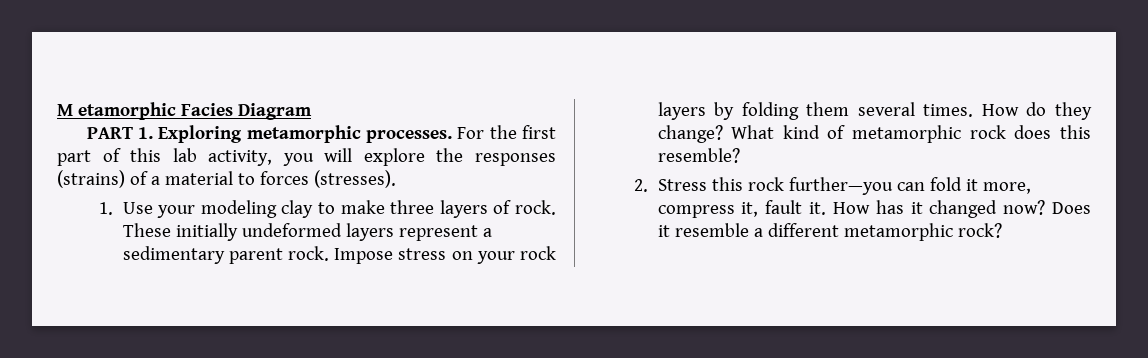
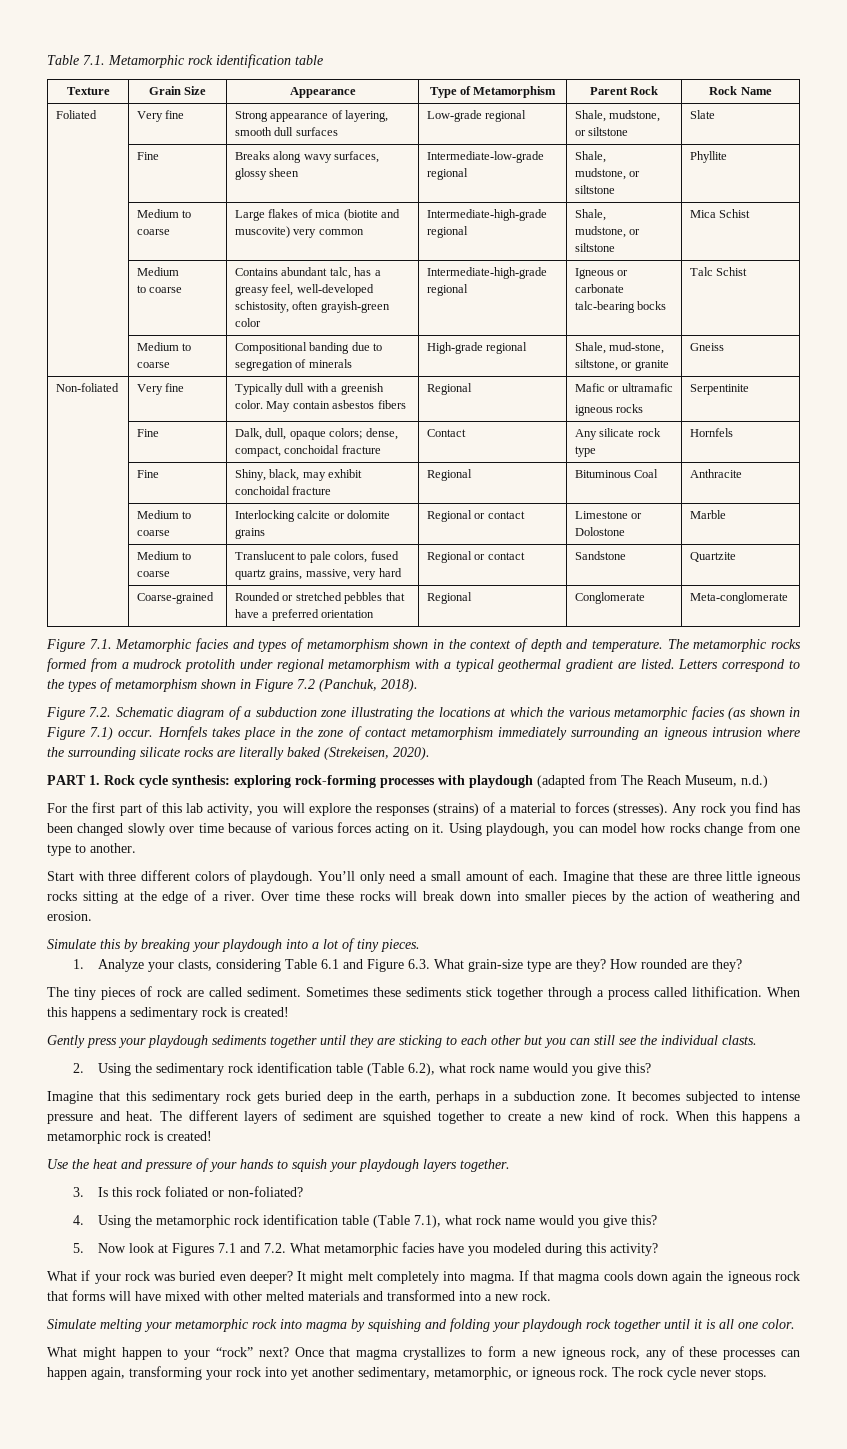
- M etamorphic Facies Diagram
- PART 1. Exploring metamorphic processes. For the first part of this lab activity, you will explore the responses (strains) of a material to forces (stresses).
- 1. Use your modeling clay to make three layers of rock. These initially undeformed layers represent a sedimentary parent rock. Impose stress on your rock layers by folding them several times. How do they change? What kind of metamorphic rock does this resemble?
- 2. Stress this rock further—you can fold it more, compress it, fault it. How has it changed now? Does it resemble a different metamorphic rock?
+ Table 7.1. Metamorphic rock identification table
+ Texture | Grain Size | Appearance | Type of Metamorphism | Parent Rock | Rock Name
+ Foliated | Very fine | Strong appearance of layering, smooth dull surfaces | Low-grade regional | Shale, mudstone, or siltstone | Slate
+ | Fine | Breaks along wavy surfaces, glossy sheen | Intermediate-low-grade regional | Shale,
+ mudstone, or siltstone | Phyllite
+ | Medium to coarse | Large flakes of mica (biotite and muscovite) very common | Intermediate-high-grade regional | Shale,
+ mudstone, or siltstone | Mica Schist
+ | Medium
+ to coarse | Contains abundant talc, has a greasy feel, well-developed schistosity, often grayish-green color | Intermediate-high-grade regional | Igneous or carbonate talc-bearing bocks | Talc Schist
+ | Medium to coarse | Compositional banding due to segregation of minerals | High-grade regional | Shale, mud-stone, siltstone, or granite | Gneiss
+ Non-foliated | Very fine | Typically dull with a greenish color. May contain asbestos fibers | Regional | Mafic or ultramafic
+ igneous rocks | Serpentinite
+ | Fine | Dalk, dull, opaque colors; dense, compact, conchoidal fracture | Contact | Any silicate rock type | Hornfels
+ | Fine | Shiny, black, may exhibit conchoidal fracture | Regional | Bituminous Coal | Anthracite
+ | Medium to coarse | Interlocking calcite or dolomite grains | Regional or contact | Limestone or Dolostone | Marble
+ | Medium to coarse | Translucent to pale colors, fused quartz grains, massive, very hard | Regional or contact | Sandstone | Quartzite
+ | Coarse-grained | Rounded or stretched pebbles that have a preferred orientation | Regional | Conglomerate | Meta-conglomerate
+ Figure 7.1. Metamorphic facies and types of metamorphism shown in the context of depth and temperature. The metamorphic rocks formed from a mudrock protolith under regional metamorphism with a typical geothermal gradient are listed. Letters correspond to the types of metamorphism shown in Figure 7.2 (Panchuk, 2018).
+ Figure 7.2. Schematic diagram of a subduction zone illustrating the locations at which the various metamorphic facies (as shown in Figure 7.1) occur. Hornfels takes place in the zone of contact metamorphism immediately surrounding an igneous intrusion where the surrounding silicate rocks are literally baked (Strekeisen, 2020).
+ PART 1. Rock cycle synthesis: exploring rock-forming processes with playdough (adapted from The Reach Museum, n.d.)
+ For the first part of this lab activity, you will explore the responses (strains) of a material to forces (stresses). Any rock you find has been changed slowly over time because of various forces acting on it. Using playdough, you can model how rocks change from one type to another.
+ Start with three different colors of playdough. You’ll only need a small amount of each. Imagine that these are three little igneous rocks sitting at the edge of a river. Over time these rocks will break down into smaller pieces by the action of weathering and erosion.
+ Simulate this by breaking your playdough into a lot of tiny pieces.
+ 1. Analyze your clasts, considering Table 6.1 and Figure 6.3. What grain-size type are they? How rounded are they?
+ The tiny pieces of rock are called sediment. Sometimes these sediments stick together through a process called lithification. When this happens a sedimentary rock is created!
+ Gently press your playdough sediments together until they are sticking to each other but you can still see the individual clasts.
+ 2. Using the sedimentary rock identification table (Table 6.2), what rock name would you give this?
+ Imagine that this sedimentary rock gets buried deep in the earth, perhaps in a subduction zone. It becomes subjected to intense pressure and heat. The different layers of sediment are squished together to create a new kind of rock. When this happens a metamorphic rock is created!
+ Use the heat and pressure of your hands to squish your playdough layers together.
+ 3. Is this rock foliated or non-foliated?
+ 4. Using the metamorphic rock identification table (Table 7.1), what rock name would you give this?
+ 5. Now look at Figures 7.1 and 7.2. What metamorphic facies have you modeled during this activity?
+ What if your rock was buried even deeper? It might melt completely into magma. If that magma cools down again the igneous rock that forms will have mixed with other melted materials and transformed into a new rock.
+ Simulate melting your metamorphic rock into magma by squishing and folding your playdough rock together until it is all one color.
+ What might happen to your “rock” next? Once that magma crystallizes to form a new igneous rock, any of these processes can happen again, transforming your rock into yet another sedimentary, metamorphic, or igneous rock. The rock cycle never stops.

